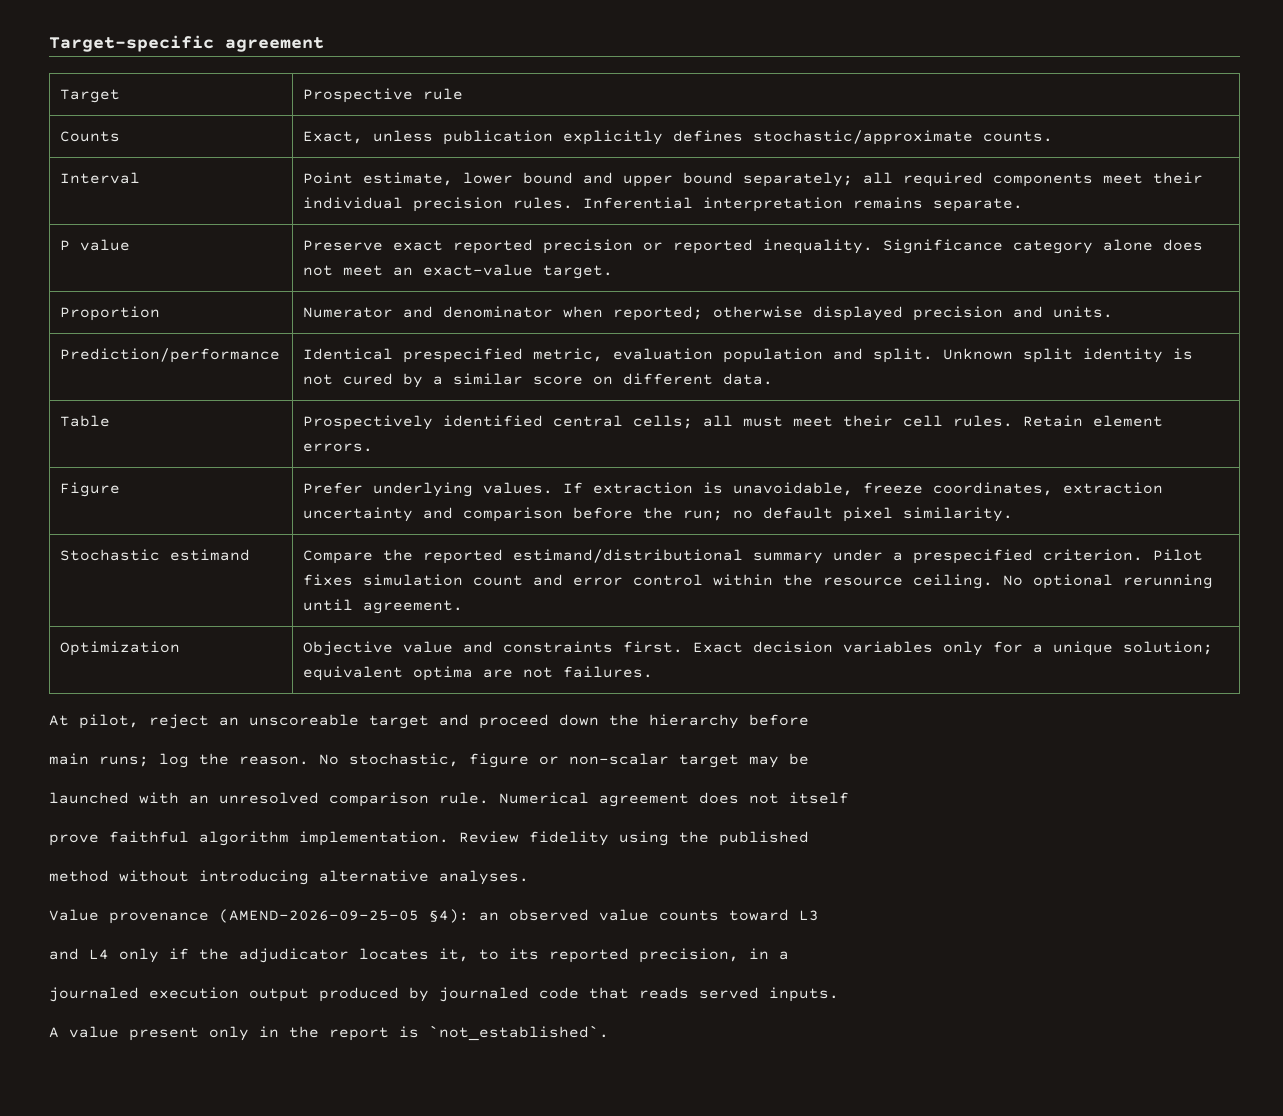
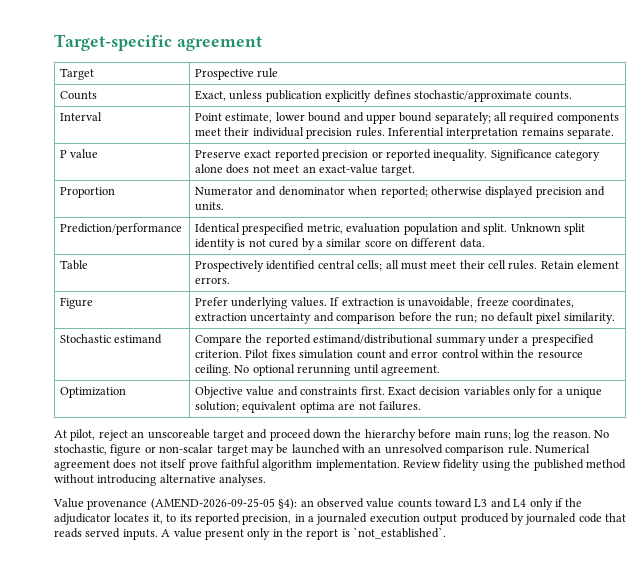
- At pilot, reject an unscoreable target and proceed down the hierarchy before
- main runs; log the reason.
+ At pilot, reject an unscoreable target and proceed down the hierarchy before main runs; log the reason.
- No stochastic, figure or non-scalar target may be
- launched with an unresolved comparison rule.
+ No stochastic, figure or non-scalar target may be launched with an unresolved comparison rule.
- Numerical agreement does not itself
- prove faithful algorithm implementation.
+ Numerical agreement does not itself prove faithful algorithm implementation.
- Review fidelity using the published
- method without introducing alternative analyses.
+ Review fidelity using the published method without introducing alternative analyses.
- Value provenance (AMEND-2026-09-25-05 §4): an observed value counts toward L3
- and L4 only if the adjudicator locates it, to its reported precision, in a
- journaled execution output produced by journaled code that reads served inputs.
- A value present only in the report is `not_established`.
+ Value provenance (AMEND-2026-09-25-05 §4): an observed value counts toward L3 and L4 only if the adjudicator locates it, to its reported precision, in a journaled execution output produced by journaled code that reads served inputs. A value present only in the report is `not_established`.

